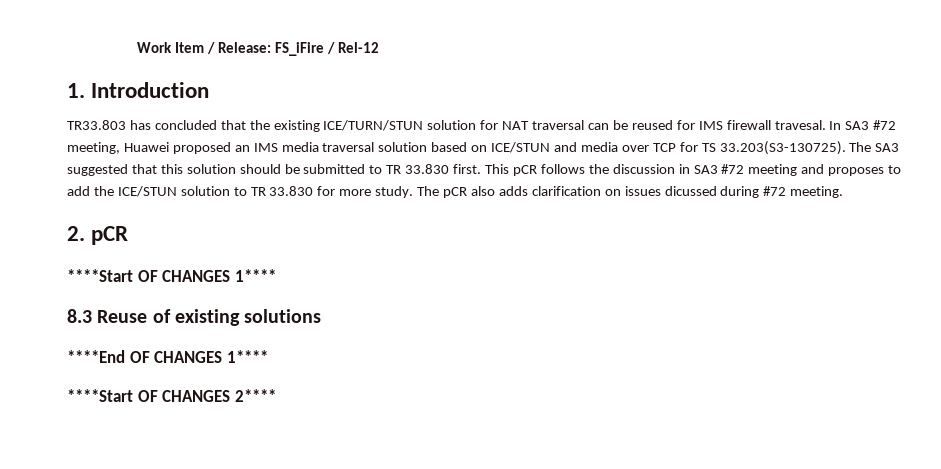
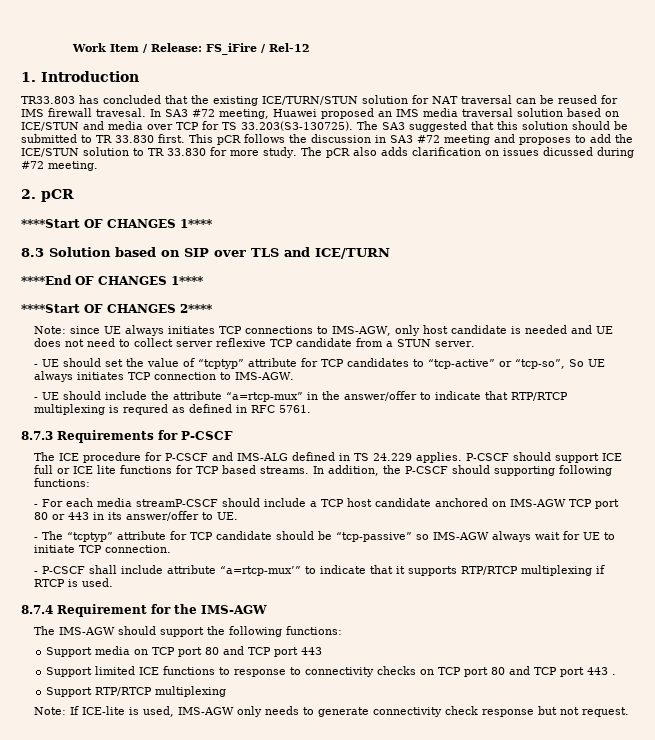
- 8.3 Reuse of existing solutions
+ 8.3 Solution based on SIP over TLS and ICE/TURN
+ Note: since UE always initiates TCP connections to IMS-AGW, only host candidate is needed and UE does not need to collect server reflexive TCP candidate from a STUN server.
+ - UE should set the value of “tcptyp” attribute for TCP candidates to “tcp-active” or “tcp-so”, So UE always initiates TCP connection to IMS-AGW.
+ - UE should include the attribute “a=rtcp-mux” in the answer/offer to indicate that RTP/RTCP multiplexing is requred as defined in RFC 5761.
+ 8.7.3 Requirements for P-CSCF
+ The ICE procedure for P-CSCF and IMS-ALG defined in TS 24.229 applies. P-CSCF should support ICE full or ICE lite functions for TCP based streams. In addition, the P-CSCF should supporting following functions:
+ - For each media streamP-CSCF should include a TCP host candidate anchored on IMS-AGW TCP port 80 or 443 in its answer/offer to UE.
+ - The “tcptyp” attribute for TCP candidate should be “tcp-passive” so IMS-AGW always wait for UE to initiate TCP connection.
+ - P-CSCF shall include attribute “a=rtcp-mux’” to indicate that it supports RTP/RTCP multiplexing if RTCP is used.
+ 8.7.4 Requirement for the IMS-AGW
+ The IMS-AGW should support the following functions:
+ Support media on TCP port 80 and TCP port 443
+ Support limited ICE functions to response to connectivity checks on TCP port 80 and TCP port 443 .
+ Support RTP/RTCP multiplexing
+ Note: If ICE-lite is used, IMS-AGW only needs to generate connectivity check response but not request.

